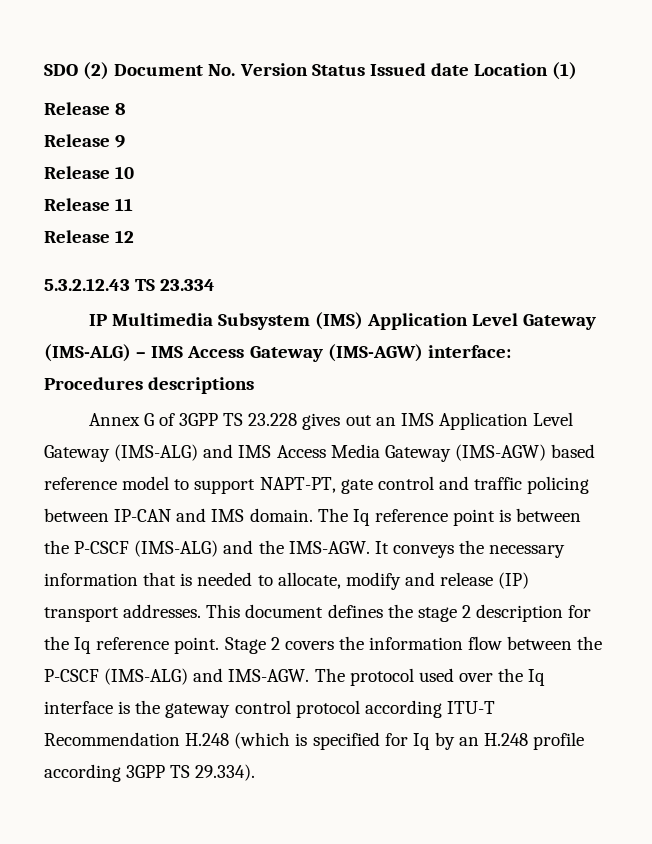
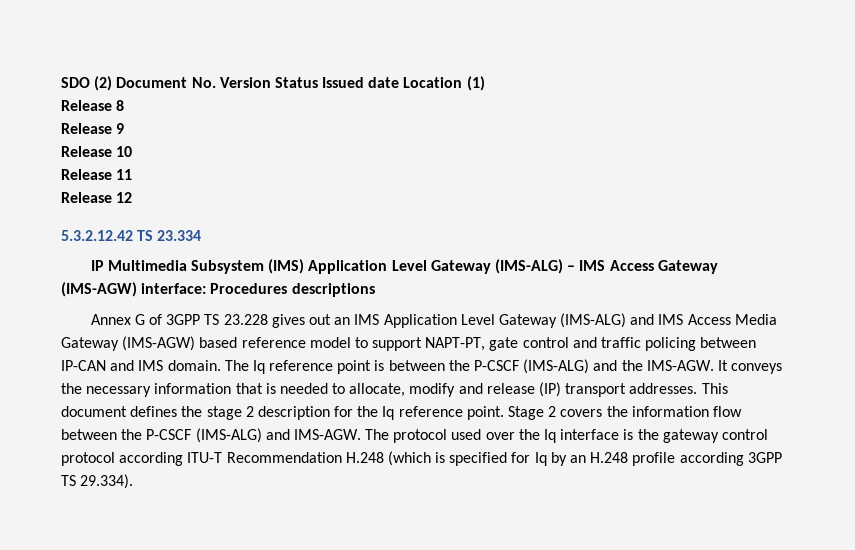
- 5.3.2.12.43 TS 23.334
+ 5.3.2.12.42 TS 23.334

